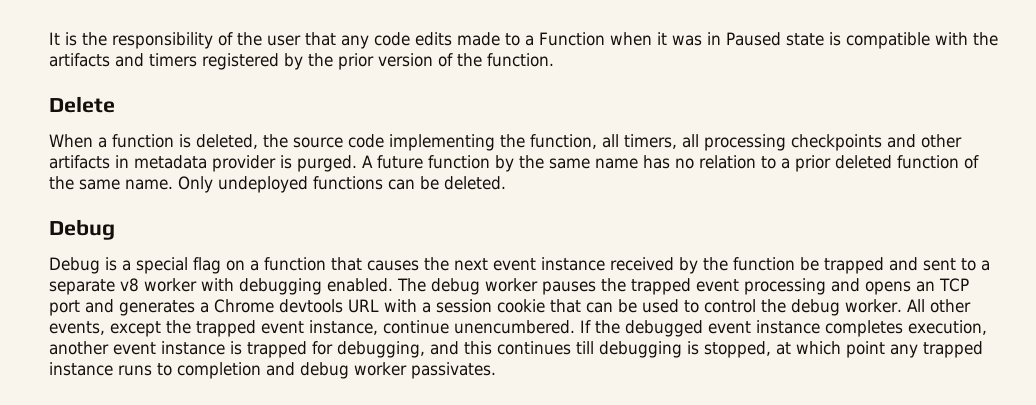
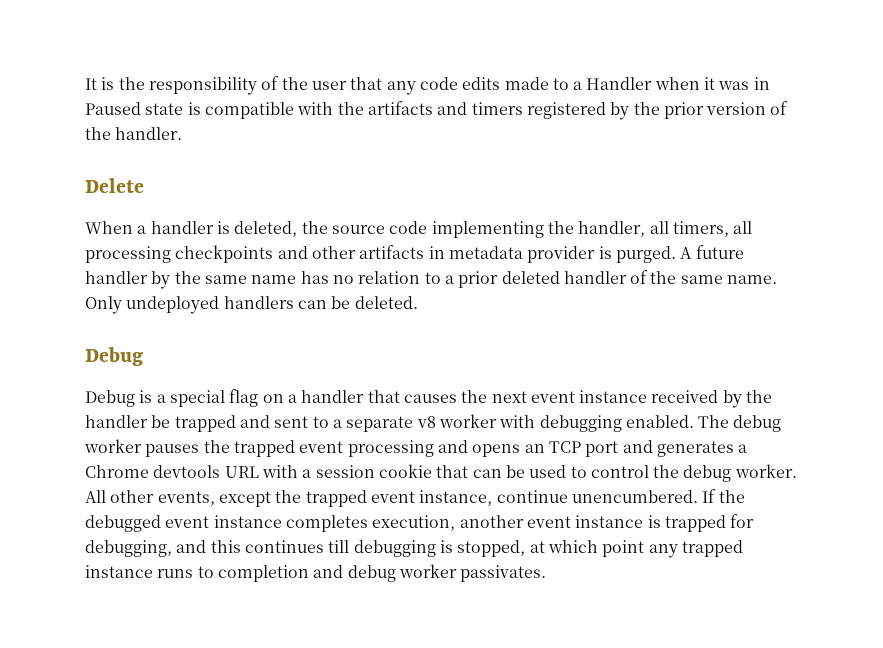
- It is the responsibility of the user that any code edits made to a Function when it was in Paused state is compatible with the artifacts and timers registered by the prior version of the function.
+ It is the responsibility of the user that any code edits made to a Handler when it was in Paused state is compatible with the artifacts and timers registered by the prior version of the handler.
- When a function is deleted, the source code implementing the function, all timers, all processing checkpoints and other artifacts in metadata provider is purged.
+ When a handler is deleted, the source code implementing the handler, all timers, all processing checkpoints and other artifacts in metadata provider is purged.
- A future function by the same name has no relation to a prior deleted function of the same name.
+ A future handler by the same name has no relation to a prior deleted handler of the same name.
- Only undeployed functions can be deleted.
+ Only undeployed handlers can be deleted.
- Debug is a special flag on a function that causes the next event instance received by the function be trapped and sent to a separate v8 worker with debugging enabled.
+ Debug is a special flag on a handler that causes the next event instance received by the handler be trapped and sent to a separate v8 worker with debugging enabled.

